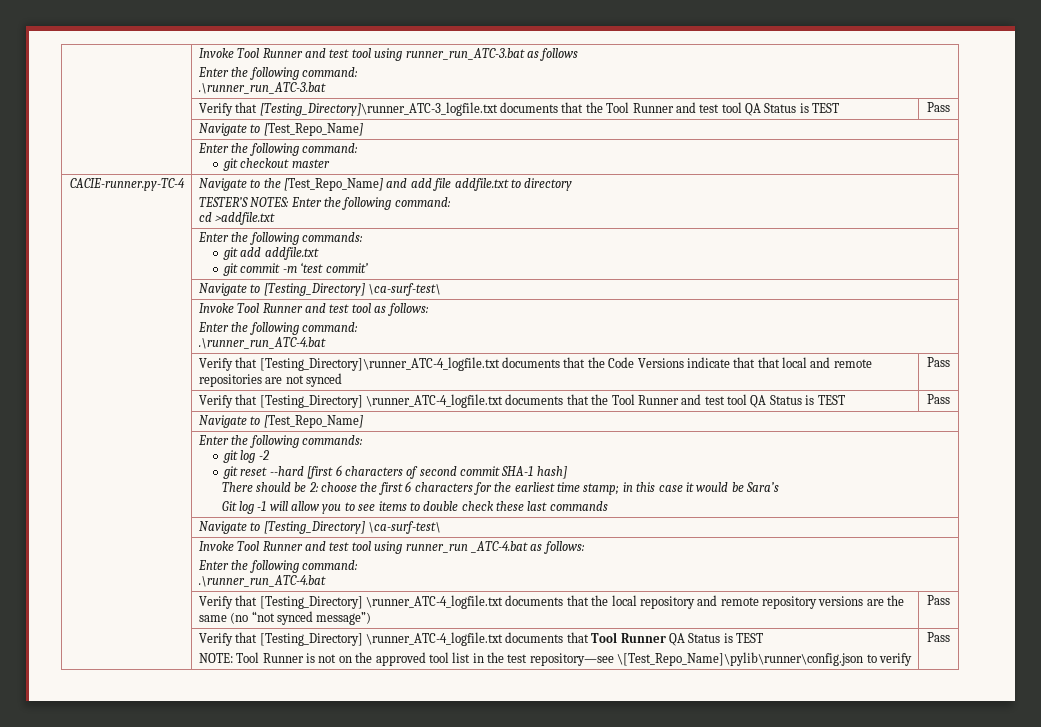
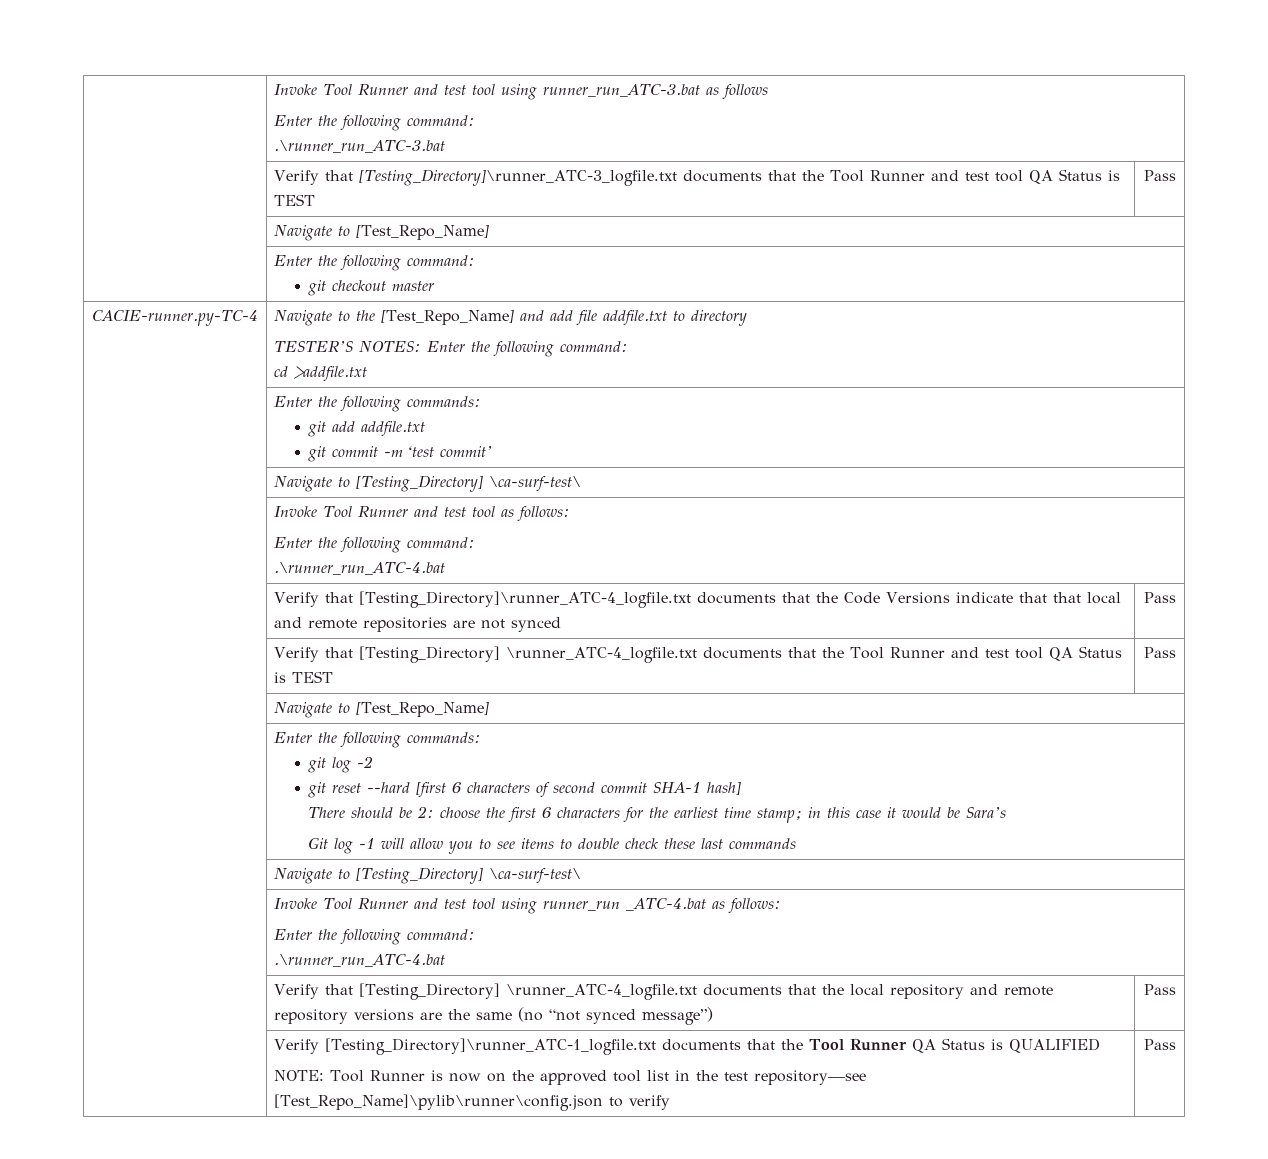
- | Verify that [Testing_Directory] \runner_ATC-4_logfile.txt documents that Tool Runner QA Status is TEST
- NOTE: Tool Runner is not on the approved tool list in the test repository—see \[Test_Repo_Name]\pylib\runner\config.json to verify | Pass
+ | Verify [Testing_Directory]\runner_ATC-1_logfile.txt documents that the Tool Runner QA Status is QUALIFIED
+ NOTE: Tool Runner is now on the approved tool list in the test repository—see [Test_Repo_Name]\pylib\runner\config.json to verify | Pass

